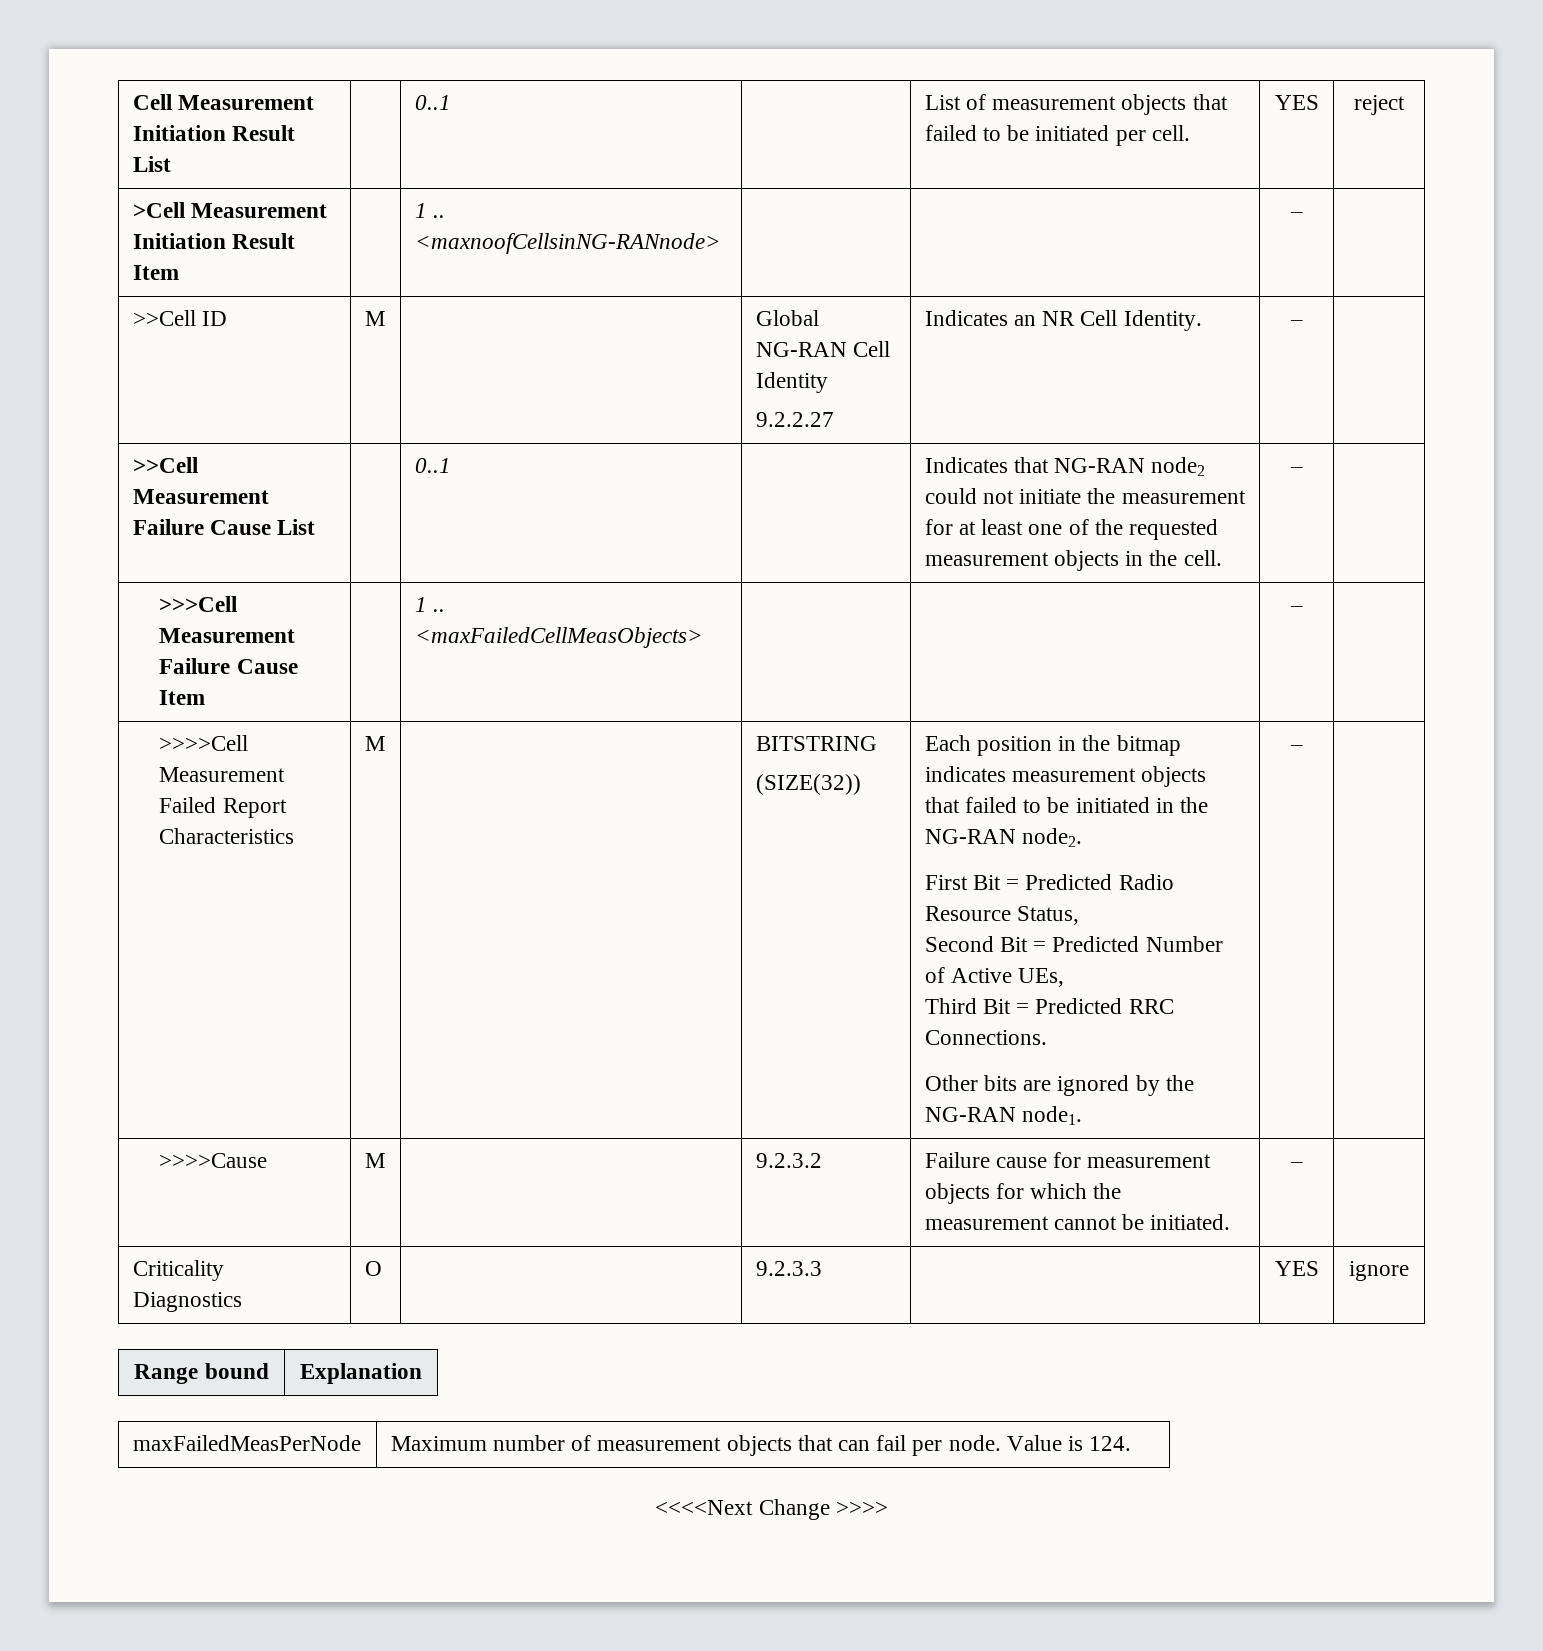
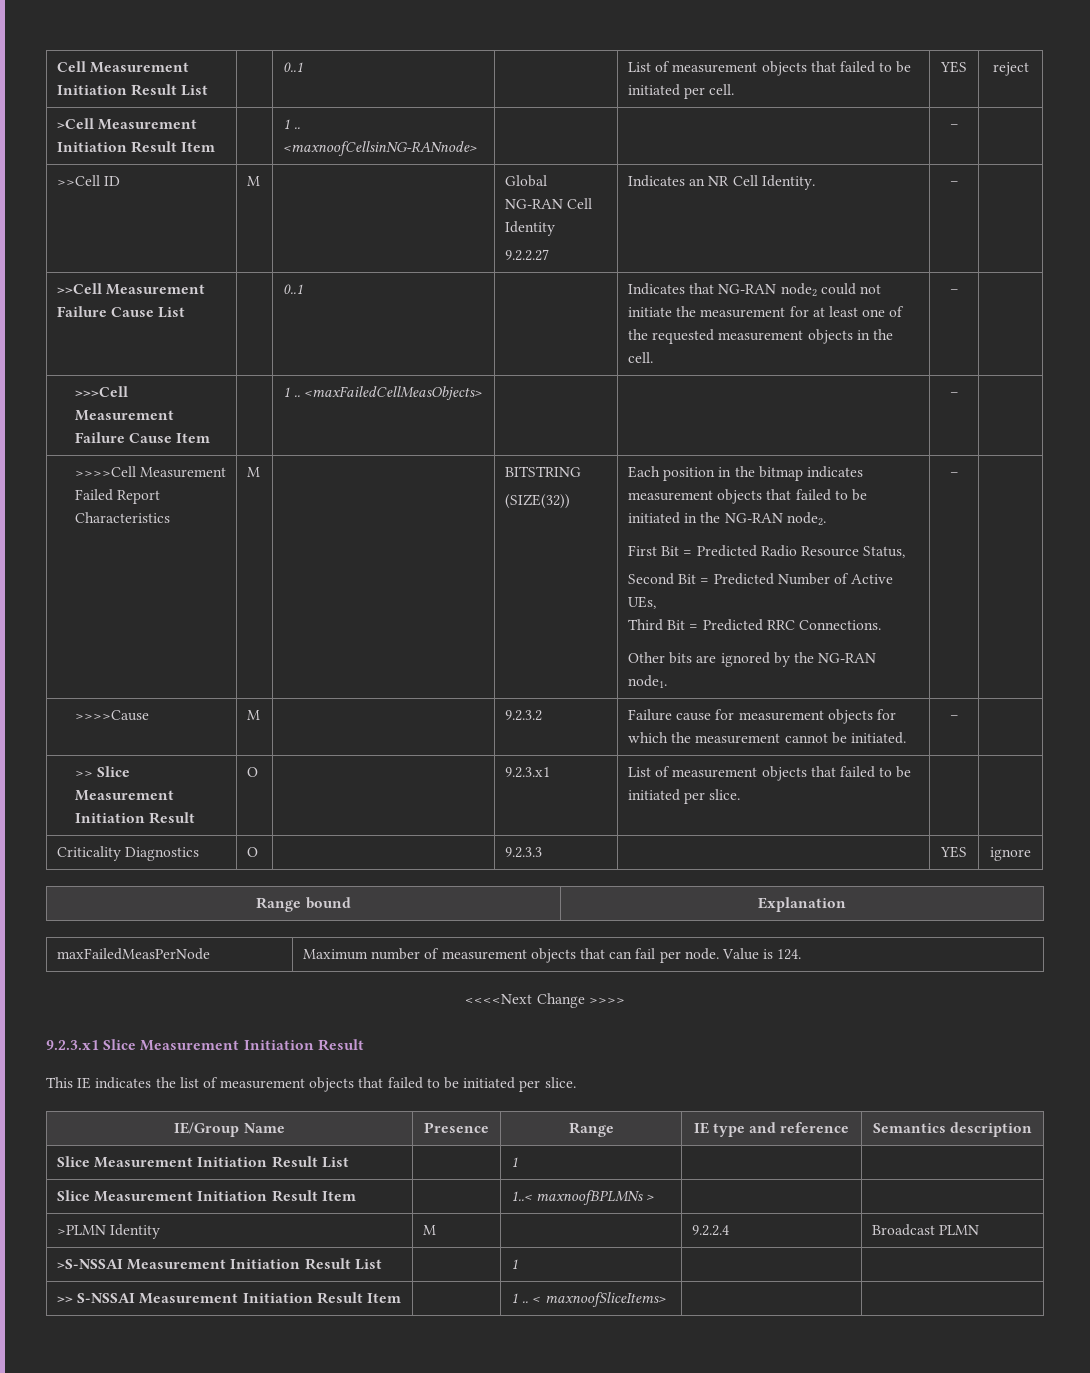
+ >> Slice Measurement Initiation Result | O | | 9.2.3.x1 | List of measurement objects that failed to be initiated per slice. | |
+ 9.2.3.x1 Slice Measurement Initiation Result
+ This IE indicates the list of measurement objects that failed to be initiated per slice.
+ IE/Group Name | Presence | Range | IE type and reference | Semantics description
+ Slice Measurement Initiation Result List | | 1 | |
+ Slice Measurement Initiation Result Item | | 1..< maxnoofBPLMNs > | |
+ >PLMN Identity | M | | 9.2.2.4 | Broadcast PLMN
+ >S-NSSAI Measurement Initiation Result List | | 1 | |
+ >> S-NSSAI Measurement Initiation Result Item | | 1 .. < maxnoofSliceItems> | |

